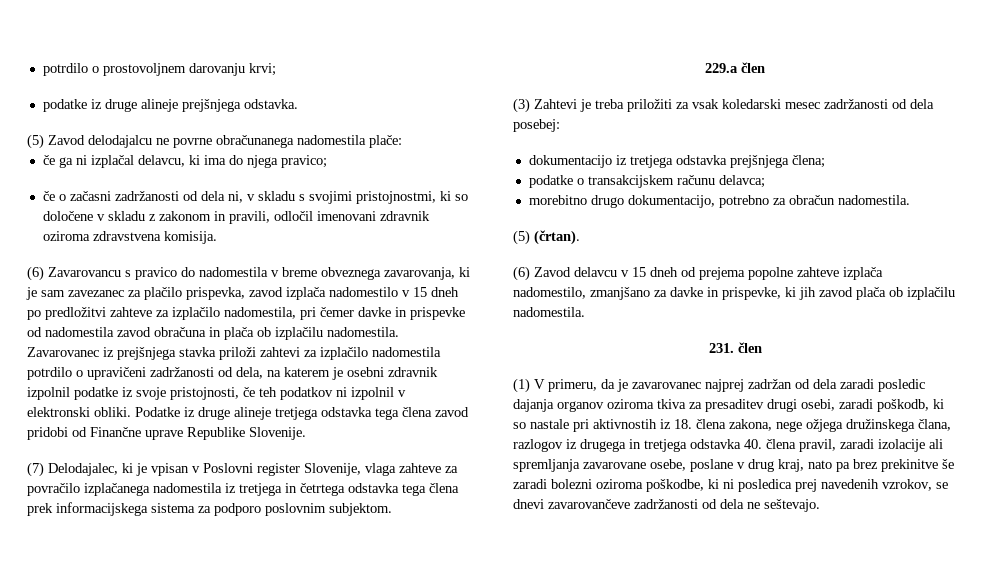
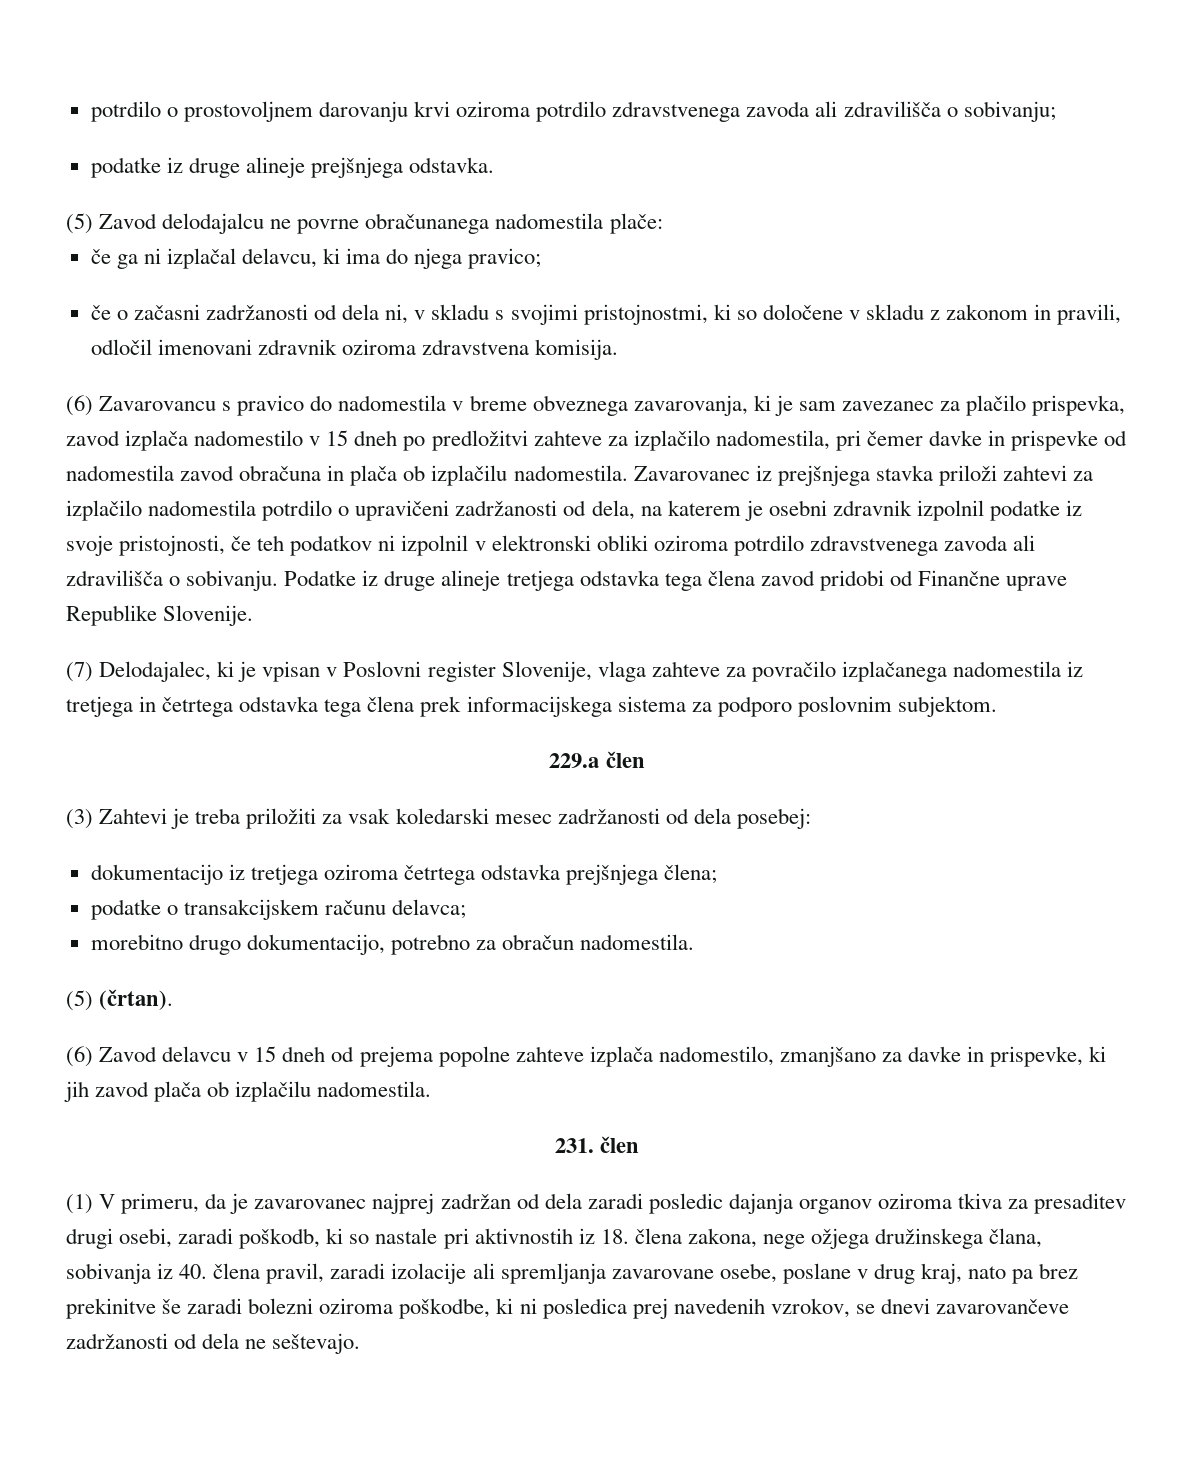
- potrdilo o prostovoljnem darovanju krvi;
+ potrdilo o prostovoljnem darovanju krvi oziroma potrdilo zdravstvenega zavoda ali zdravilišča o sobivanju;
- Zavarovanec iz prejšnjega stavka priloži zahtevi za izplačilo nadomestila potrdilo o upravičeni zadržanosti od dela, na katerem je osebni zdravnik izpolnil podatke iz svoje pristojnosti, če teh podatkov ni izpolnil v elektronski obliki.
+ Zavarovanec iz prejšnjega stavka priloži zahtevi za izplačilo nadomestila potrdilo o upravičeni zadržanosti od dela, na katerem je osebni zdravnik izpolnil podatke iz svoje pristojnosti, če teh podatkov ni izpolnil v elektronski obliki oziroma potrdilo zdravstvenega zavoda ali zdravilišča o sobivanju.
- dokumentacijo iz tretjega odstavka prejšnjega člena;
+ dokumentacijo iz tretjega oziroma četrtega odstavka prejšnjega člena;
- (1) V primeru, da je zavarovanec najprej zadržan od dela zaradi posledic dajanja organov oziroma tkiva za presaditev drugi osebi, zaradi poškodb, ki so nastale pri aktivnostih iz 18. člena zakona, nege ožjega družinskega člana, razlogov iz drugega in tretjega odstavka 40. člena pravil, zaradi izolacije ali spremljanja zavarovane osebe, poslane v drug kraj, nato pa brez prekinitve še zaradi bolezni oziroma poškodbe, ki ni posledica prej navedenih vzrokov, se dnevi zavarovančeve zadržanosti od dela ne seštevajo.
+ (1) V primeru, da je zavarovanec najprej zadržan od dela zaradi posledic dajanja organov oziroma tkiva za presaditev drugi osebi, zaradi poškodb, ki so nastale pri aktivnostih iz 18. člena zakona, nege ožjega družinskega člana, sobivanja iz 40. člena pravil, zaradi izolacije ali spremljanja zavarovane osebe, poslane v drug kraj, nato pa brez prekinitve še zaradi bolezni oziroma poškodbe, ki ni posledica prej navedenih vzrokov, se dnevi zavarovančeve zadržanosti od dela ne seštevajo.

